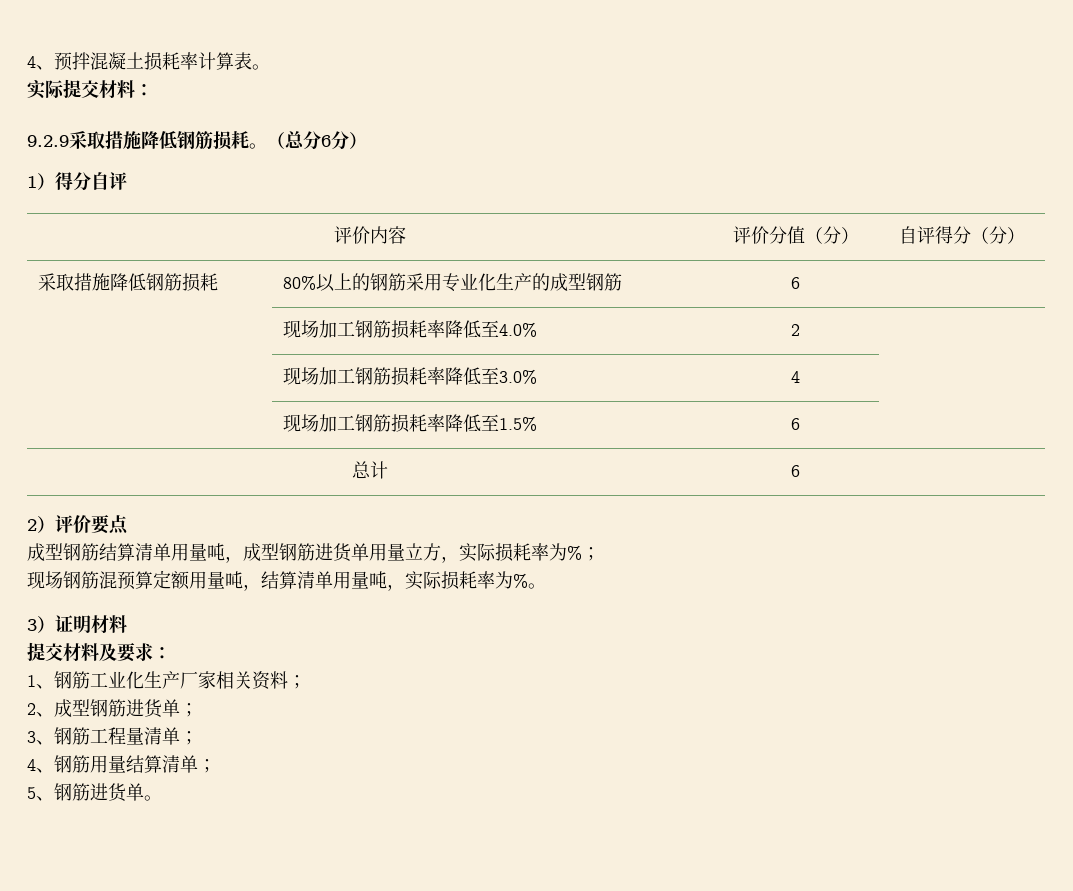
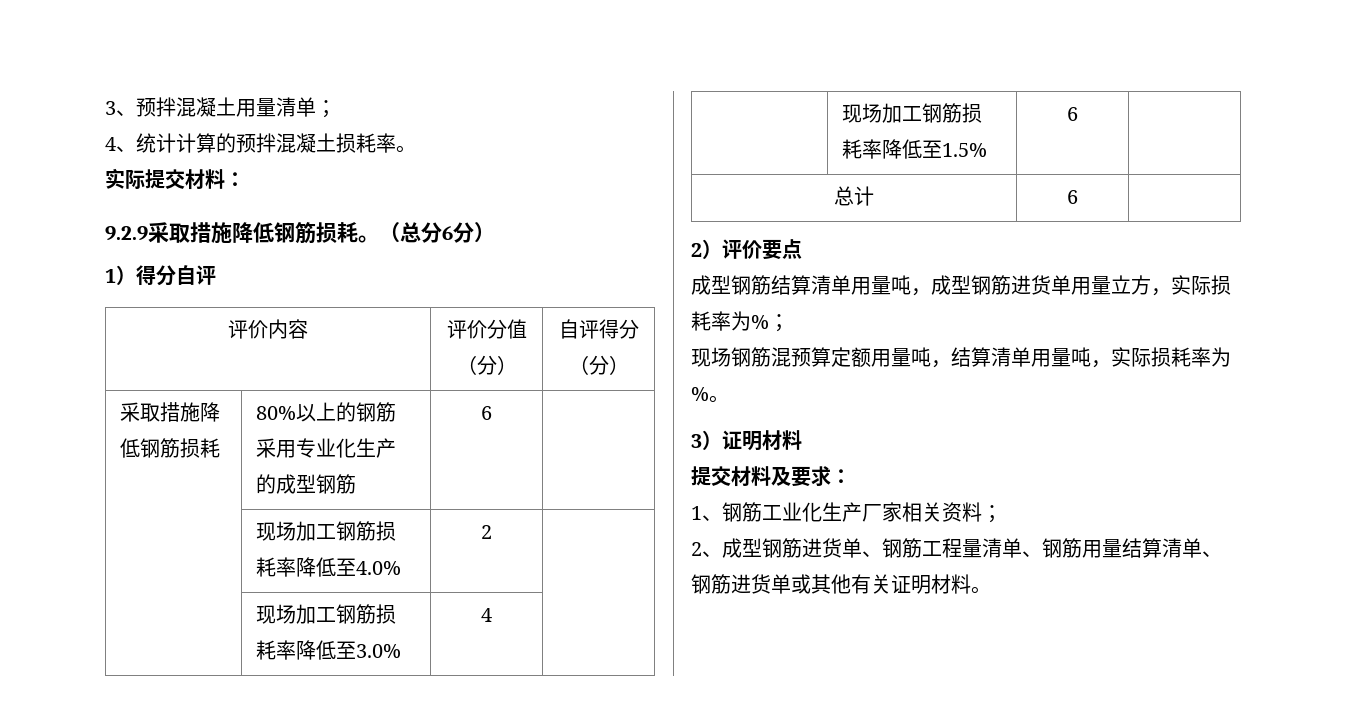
- 4、预拌混凝土损耗率计算表。
+ 3、预拌混凝土用量清单；
+ 4、统计计算的预拌混凝土损耗率。
- 2、成型钢筋进货单；
- 3、钢筋工程量清单；
- 4、钢筋用量结算清单；
- 5、钢筋进货单。
+ 2、成型钢筋进货单、钢筋工程量清单、钢筋用量结算清单、钢筋进货单或其他有关证明材料。

